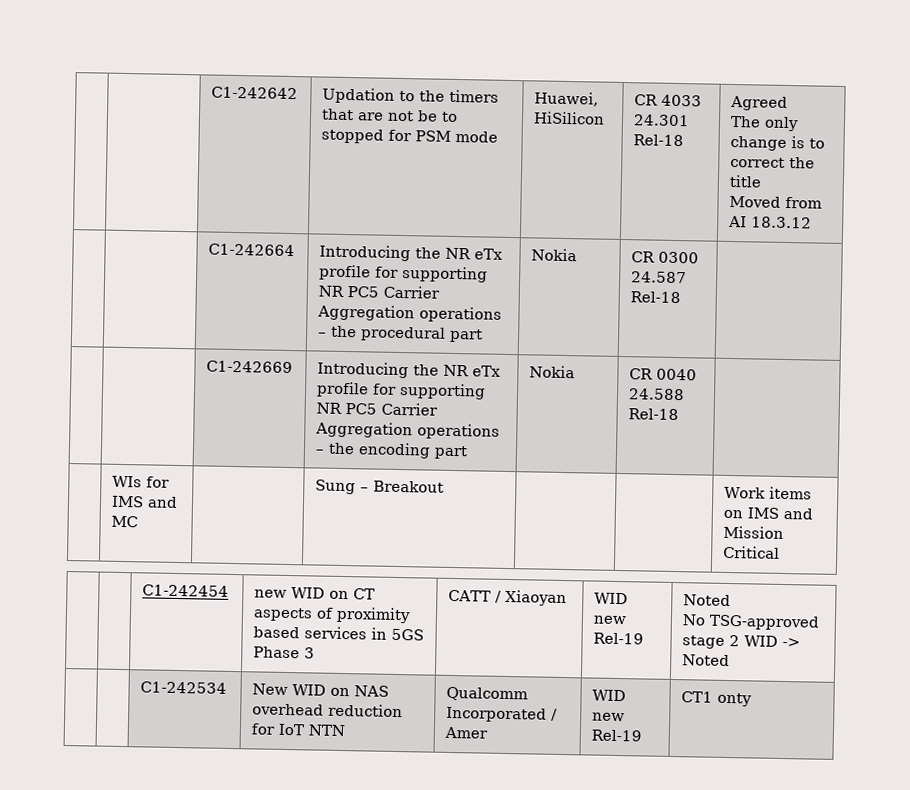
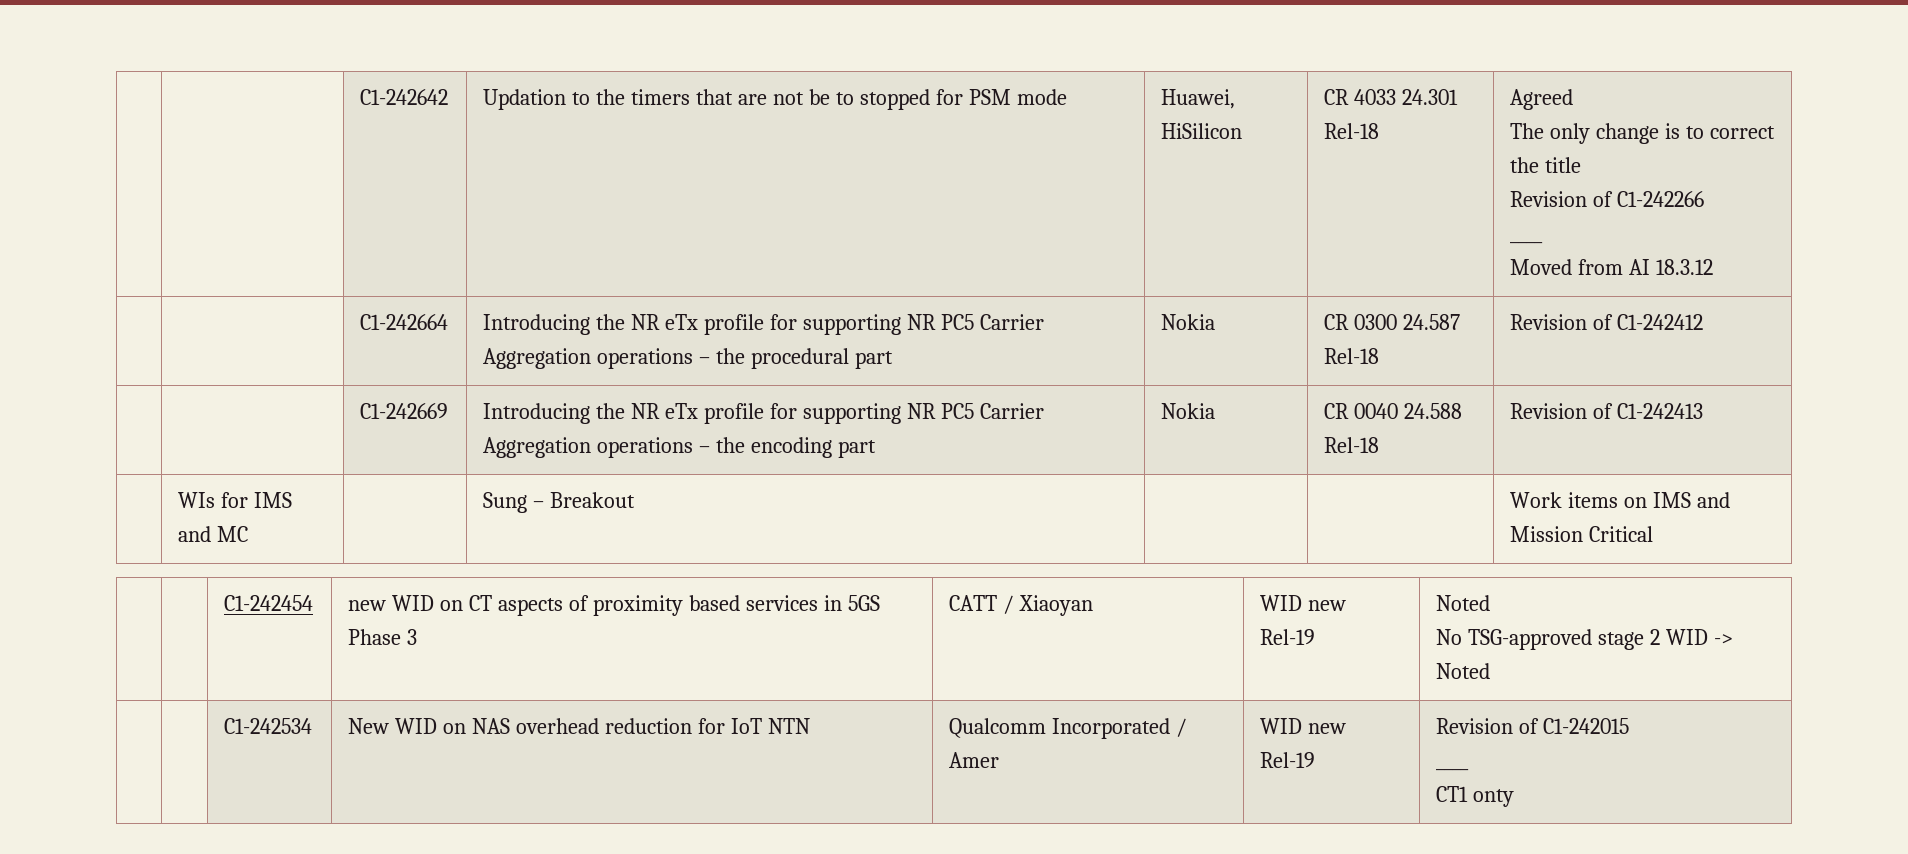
  | | C1-242642 | Updation to the timers that are not be to stopped for PSM mode | Huawei, HiSilicon | CR 4033 24.301 Rel-18 | Agreed
  The only change is to correct the title
+ Revision of C1-242266
+ ____
- | | C1-242664 | Introducing the NR eTx profile for supporting NR PC5 Carrier Aggregation operations – the procedural part | Nokia | CR 0300 24.587 Rel-18 |
+ | | C1-242664 | Introducing the NR eTx profile for supporting NR PC5 Carrier Aggregation operations – the procedural part | Nokia | CR 0300 24.587 Rel-18 | Revision of C1-242412
- | | C1-242669 | Introducing the NR eTx profile for supporting NR PC5 Carrier Aggregation operations – the encoding part | Nokia | CR 0040 24.588 Rel-18 |
+ | | C1-242669 | Introducing the NR eTx profile for supporting NR PC5 Carrier Aggregation operations – the encoding part | Nokia | CR 0040 24.588 Rel-18 | Revision of C1-242413
- | | C1-242534 | New WID on NAS overhead reduction for IoT NTN | Qualcomm Incorporated / Amer | WID new Rel-19 | CT1 onty
+ | | C1-242534 | New WID on NAS overhead reduction for IoT NTN | Qualcomm Incorporated / Amer | WID new Rel-19 | Revision of C1-242015
+ ____
+ CT1 onty

